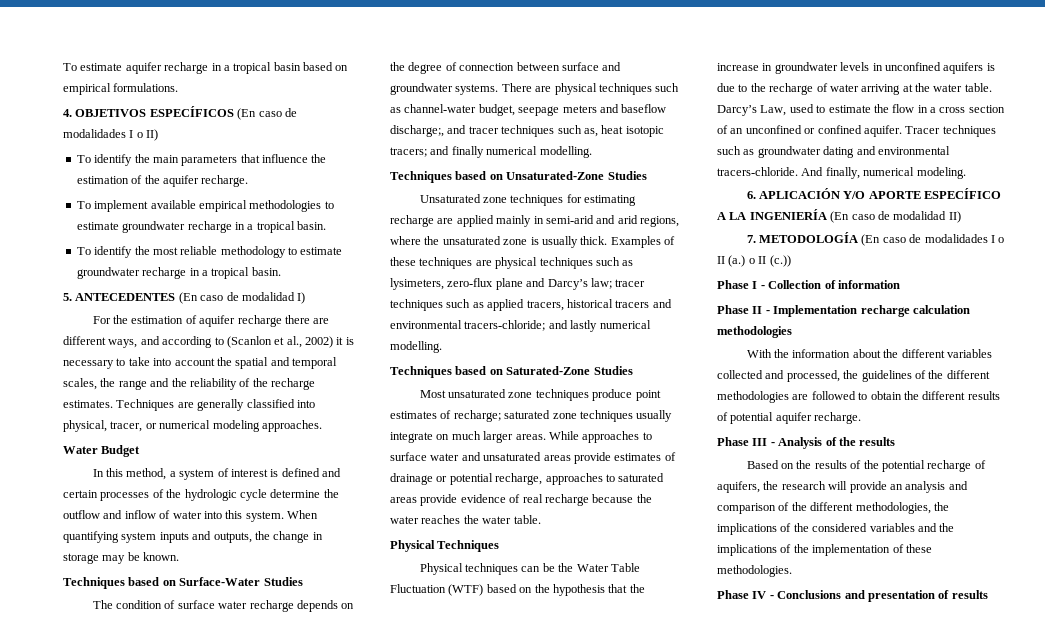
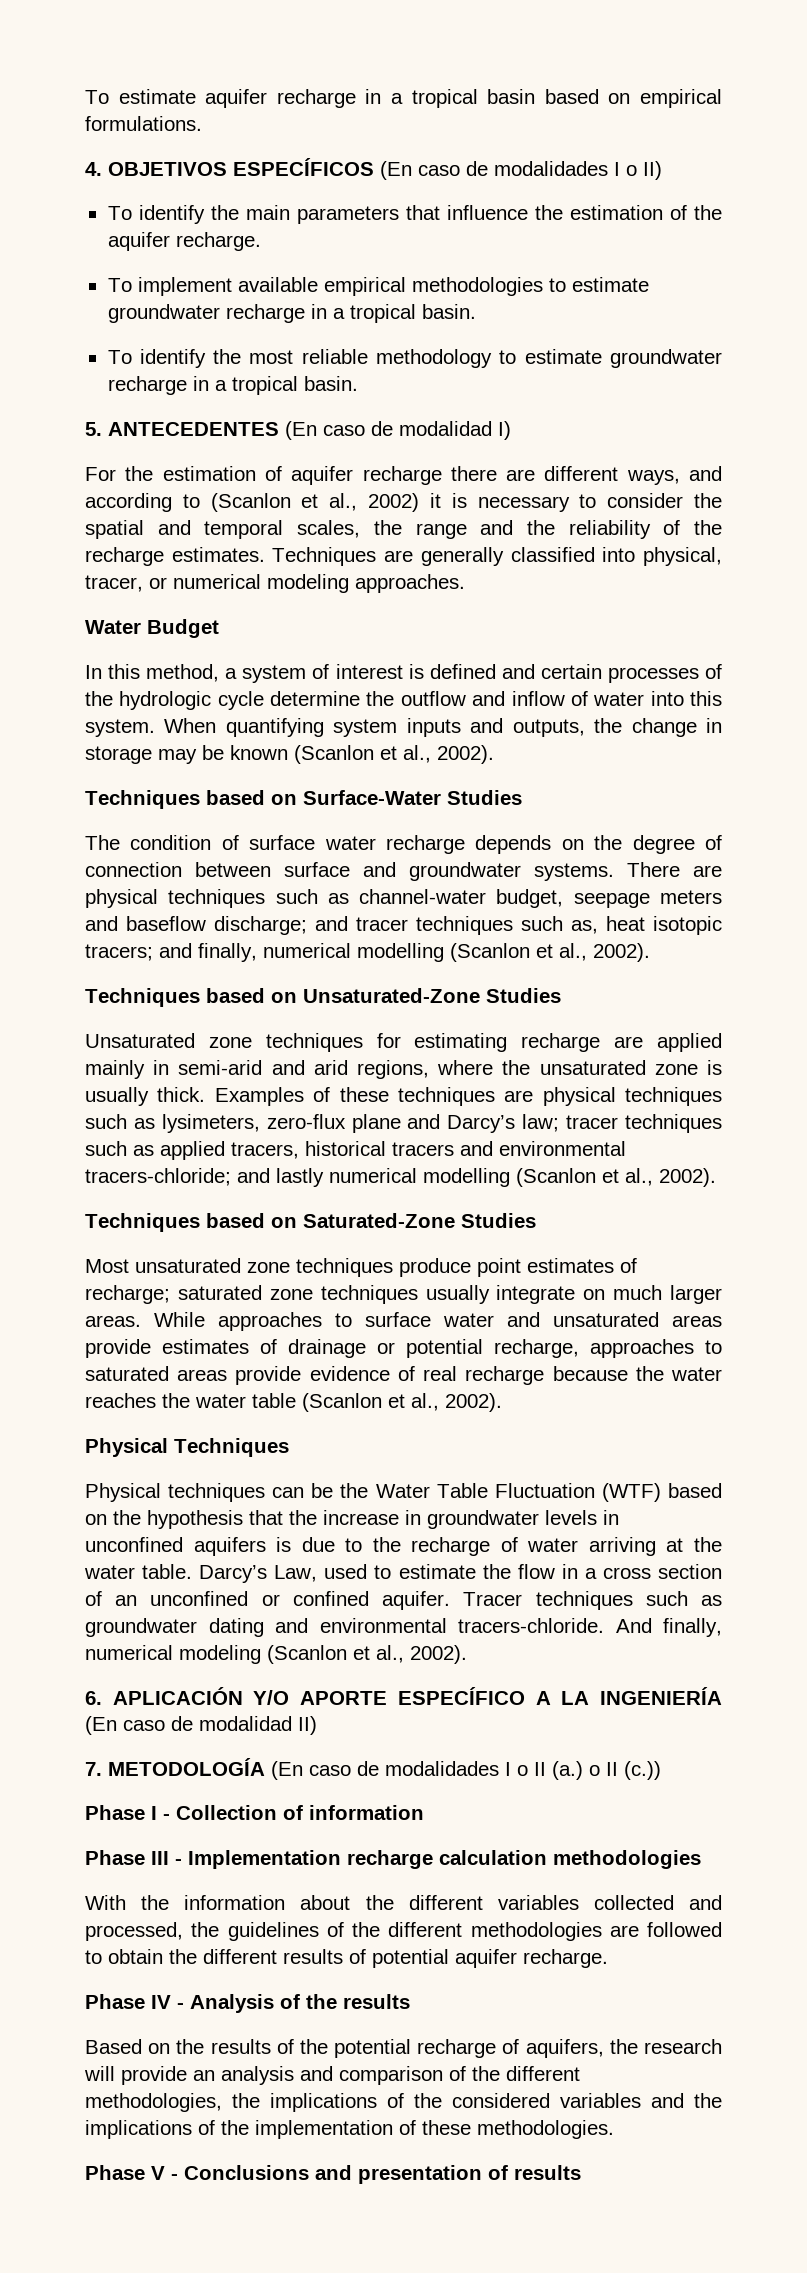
- For the estimation of aquifer recharge there are different ways, and according to (Scanlon et al., 2002) it is necessary to take into account the spatial and temporal scales, the range and the reliability of the recharge estimates.
+ For the estimation of aquifer recharge there are different ways, and according to (Scanlon et al., 2002) it is necessary to consider the spatial and temporal scales, the range and the reliability of the recharge estimates.
- When quantifying system inputs and outputs, the change in storage may be known.
+ When quantifying system inputs and outputs, the change in storage may be known (Scanlon et al., 2002).
- There are physical techniques such as channel-water budget, seepage meters and baseflow discharge;, and tracer techniques such as, heat isotopic tracers; and finally numerical modelling.
+ There are physical techniques such as channel-water budget, seepage meters and baseflow discharge; and tracer techniques such as, heat isotopic tracers; and finally, numerical modelling (Scanlon et al., 2002).
- Examples of these techniques are physical techniques such as lysimeters, zero-flux plane and Darcy’s law; tracer techniques such as applied tracers, historical tracers and environmental tracers-chloride; and lastly numerical modelling.
+ Examples of these techniques are physical techniques such as lysimeters, zero-flux plane and Darcy’s law; tracer techniques such as applied tracers, historical tracers and environmental tracers-chloride; and lastly numerical modelling (Scanlon et al., 2002).
- While approaches to surface water and unsaturated areas provide estimates of drainage or potential recharge, approaches to saturated areas provide evidence of real recharge because the water reaches the water table.
+ While approaches to surface water and unsaturated areas provide estimates of drainage or potential recharge, approaches to saturated areas provide evidence of real recharge because the water reaches the water table (Scanlon et al., 2002).
- And finally, numerical modeling.
+ And finally, numerical modeling (Scanlon et al., 2002).
- Phase II - Implementation recharge calculation methodologies
+ Phase III - Implementation recharge calculation methodologies
- Phase III - Analysis of the results
+ Phase IV - Analysis of the results
- Phase IV - Conclusions and presentation of results
+ Phase V - Conclusions and presentation of results

